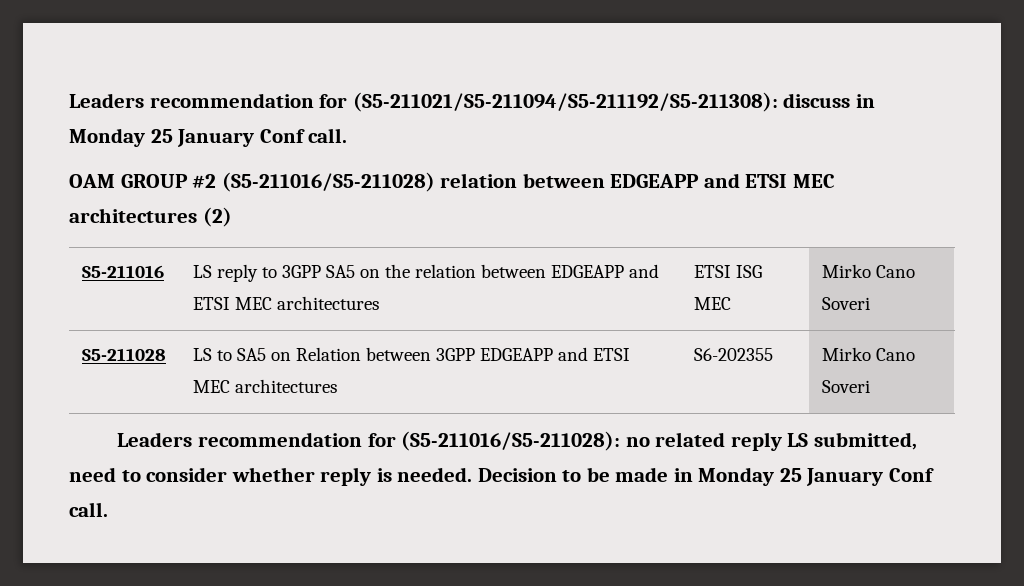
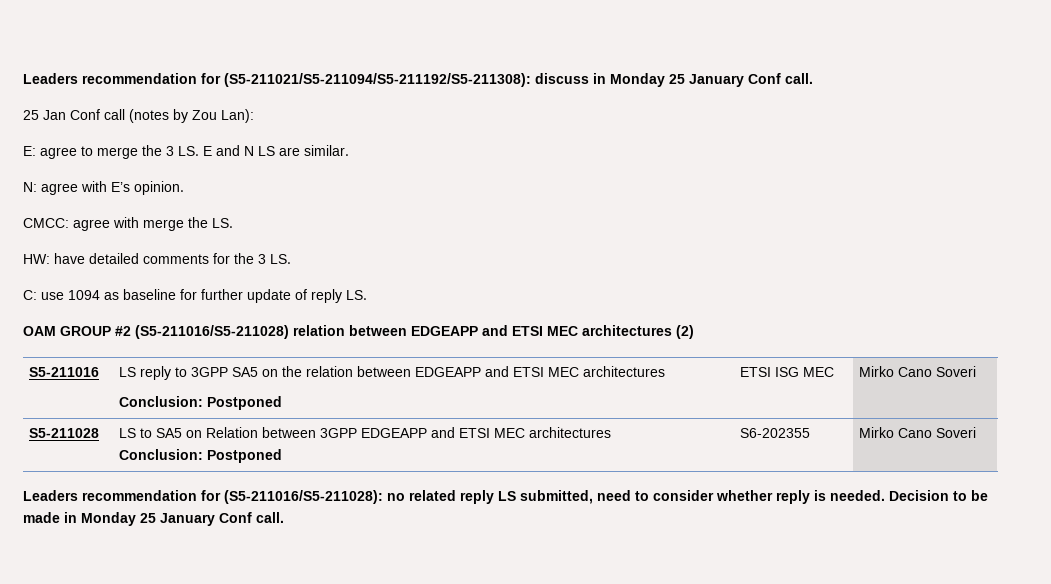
+ 25 Jan Conf call (notes by Zou Lan):
+ E: agree to merge the 3 LS. E and N LS are similar.
+ N: agree with E’s opinion.
+ CMCC: agree with merge the LS.
+ HW: have detailed comments for the 3 LS.
+ C: use 1094 as baseline for further update of reply LS.
- S5-211016 | LS reply to 3GPP SA5 on the relation between EDGEAPP and ETSI MEC architectures | ETSI ISG MEC | Mirko Cano Soveri
+ S5-211016 | LS reply to 3GPP SA5 on the relation between EDGEAPP and ETSI MEC architectures
+ Conclusion: Postponed | ETSI ISG MEC | Mirko Cano Soveri
- S5-211028 | LS to SA5 on Relation between 3GPP EDGEAPP and ETSI MEC architectures | S6-202355 | Mirko Cano Soveri
+ S5-211028 | LS to SA5 on Relation between 3GPP EDGEAPP and ETSI MEC architectures
+ Conclusion: Postponed | S6-202355 | Mirko Cano Soveri

